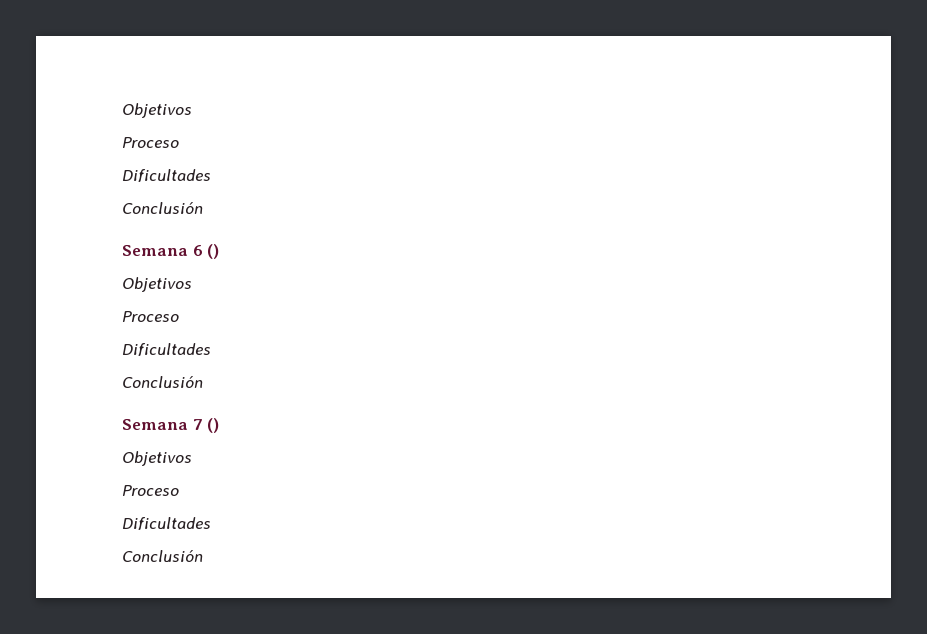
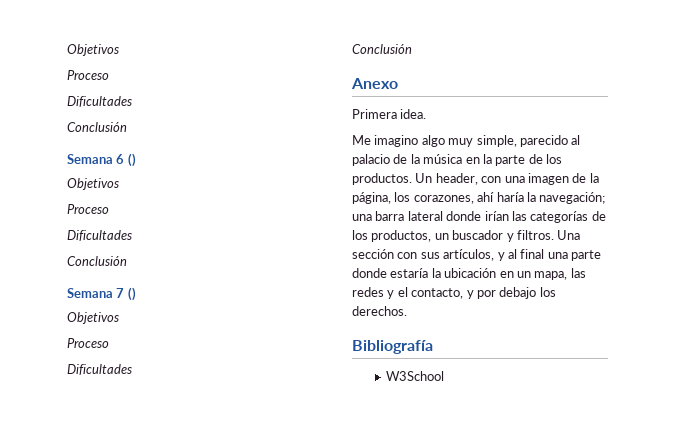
+ Anexo
+ Primera idea.
+ Me imagino algo muy simple, parecido al palacio de la música en la parte de los productos. Un header, con una imagen de la página, los corazones, ahí haría la navegación; una barra lateral donde irían las categorías de los productos, un buscador y filtros. Una sección con sus artículos, y al final una parte donde estaría la ubicación en un mapa, las redes y el contacto, y por debajo los derechos.
+ Bibliografía
+ W3School

